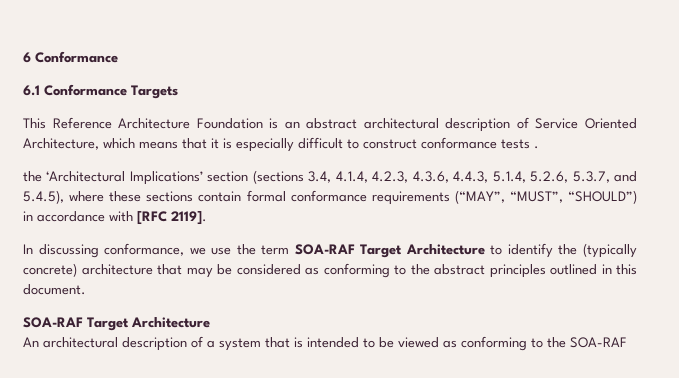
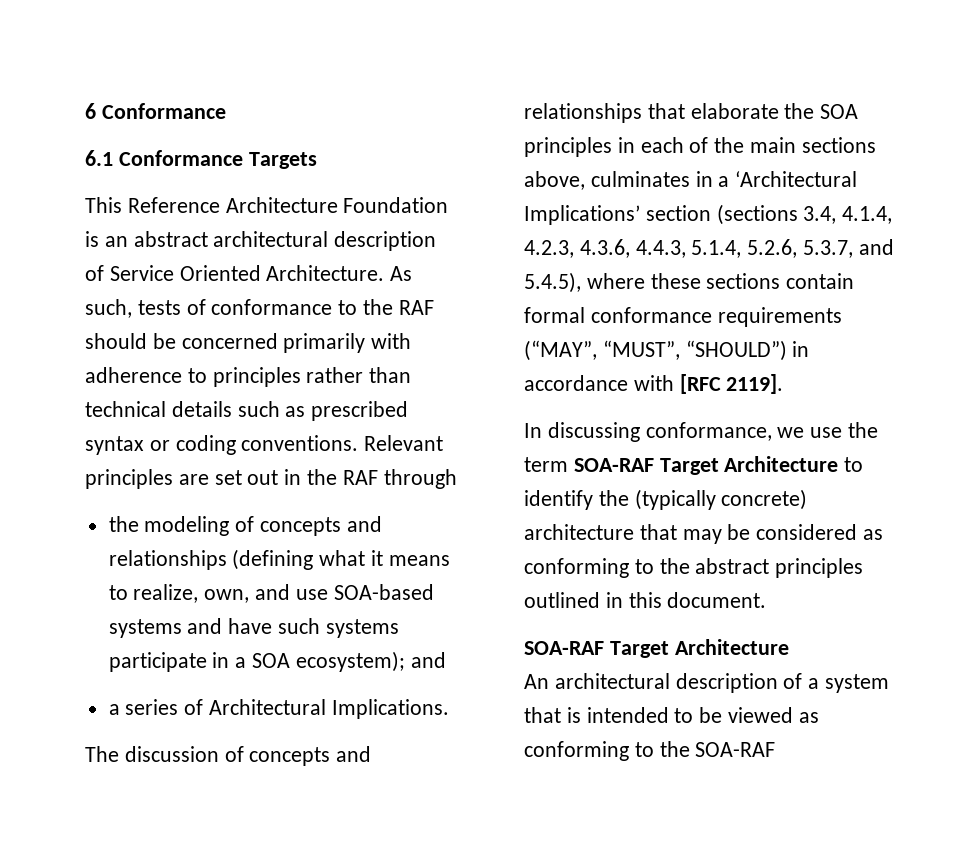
- This Reference Architecture Foundation is an abstract architectural description of Service Oriented Architecture, which means that it is especially difficult to construct conformance tests .
- the ‘Architectural Implications’ section (sections 3.4, 4.1.4, 4.2.3, 4.3.6, 4.4.3, 5.1.4, 5.2.6, 5.3.7, and 5.4.5), where these sections contain formal conformance requirements (“MAY”, “MUST”, “SHOULD”) in accordance with [RFC 2119].
+ This Reference Architecture Foundation is an abstract architectural description of Service Oriented Architecture. As such, tests of conformance to the RAF should be concerned primarily with adherence to principles rather than technical details such as prescribed syntax or coding conventions. Relevant principles are set out in the RAF through
+ the modeling of concepts and relationships (defining what it means to realize, own, and use SOA-based systems and have such systems participate in a SOA ecosystem); and
+ a series of Architectural Implications.
+ The discussion of concepts and relationships that elaborate the SOA principles in each of the main sections above, culminates in a ‘Architectural Implications’ section (sections 3.4, 4.1.4, 4.2.3, 4.3.6, 4.4.3, 5.1.4, 5.2.6, 5.3.7, and 5.4.5), where these sections contain formal conformance requirements (“MAY”, “MUST”, “SHOULD”) in accordance with [RFC 2119].

